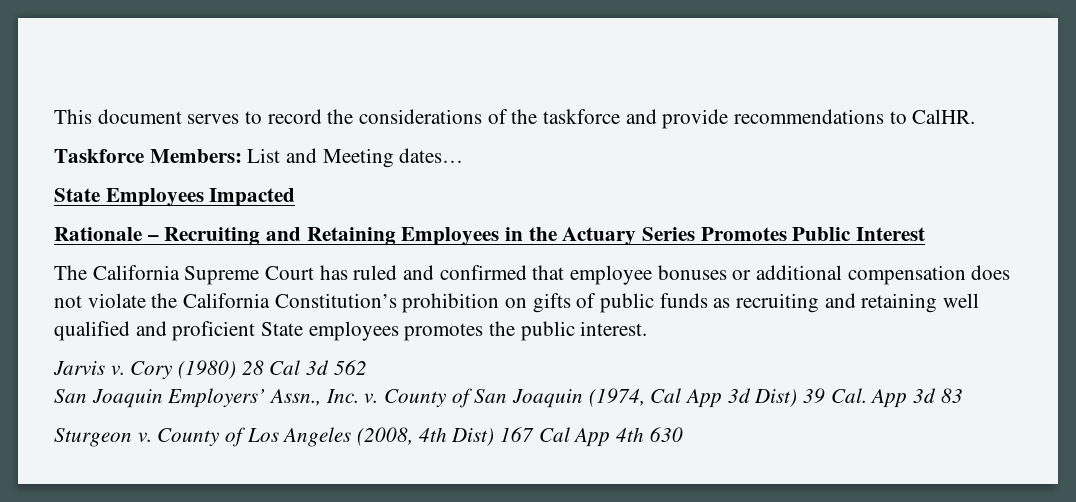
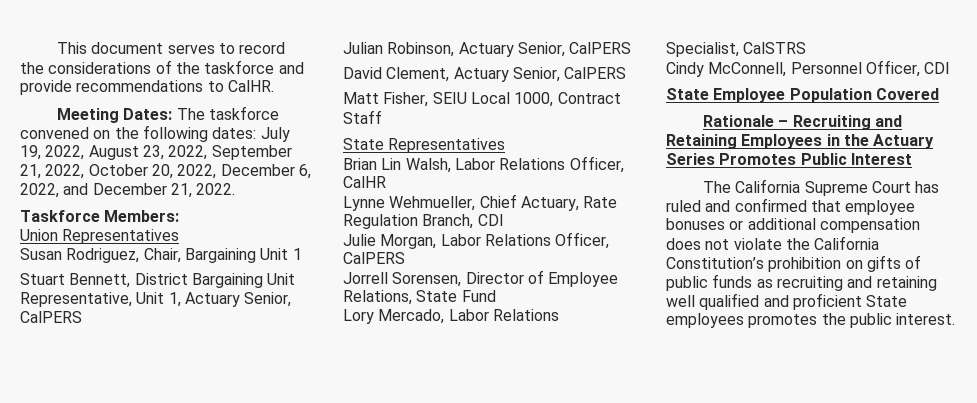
- Taskforce Members: List and Meeting dates…
- State Employees Impacted
+ Meeting Dates: The taskforce convened on the following dates: July 19, 2022, August 23, 2022, September 21, 2022, October 20, 2022, December 6, 2022, and December 21, 2022.
+ Taskforce Members:
+ Union Representatives
+ Susan Rodriguez, Chair, Bargaining Unit 1
+ Stuart Bennett, District Bargaining Unit Representative, Unit 1, Actuary Senior, CalPERS
+ Julian Robinson, Actuary Senior, CalPERS
+ David Clement, Actuary Senior, CalPERS
+ Matt Fisher, SEIU Local 1000, Contract Staff
+ State Representatives
+ Brian Lin Walsh, Labor Relations Officer, CalHR
+ Lynne Wehmueller, Chief Actuary, Rate Regulation Branch, CDI
+ Julie Morgan, Labor Relations Officer, CalPERS
+ Jorrell Sorensen, Director of Employee Relations, State Fund
+ Lory Mercado, Labor Relations Specialist, CalSTRS
+ Cindy McConnell, Personnel Officer, CDI
+ State Employee Population Covered
- Jarvis v. Cory (1980) 28 Cal 3d 562
- San Joaquin Employers’ Assn., Inc. v. County of San Joaquin (1974, Cal App 3d Dist) 39 Cal. App 3d 83
- Sturgeon v. County of Los Angeles (2008, 4th Dist) 167 Cal App 4th 630

